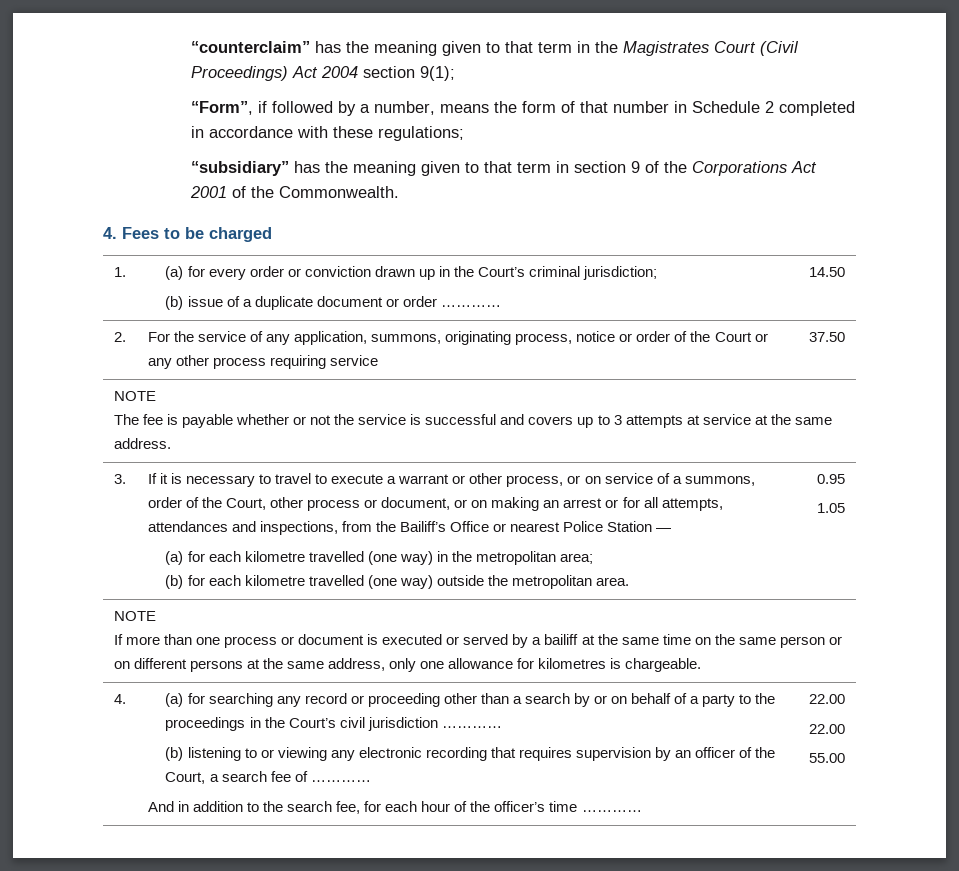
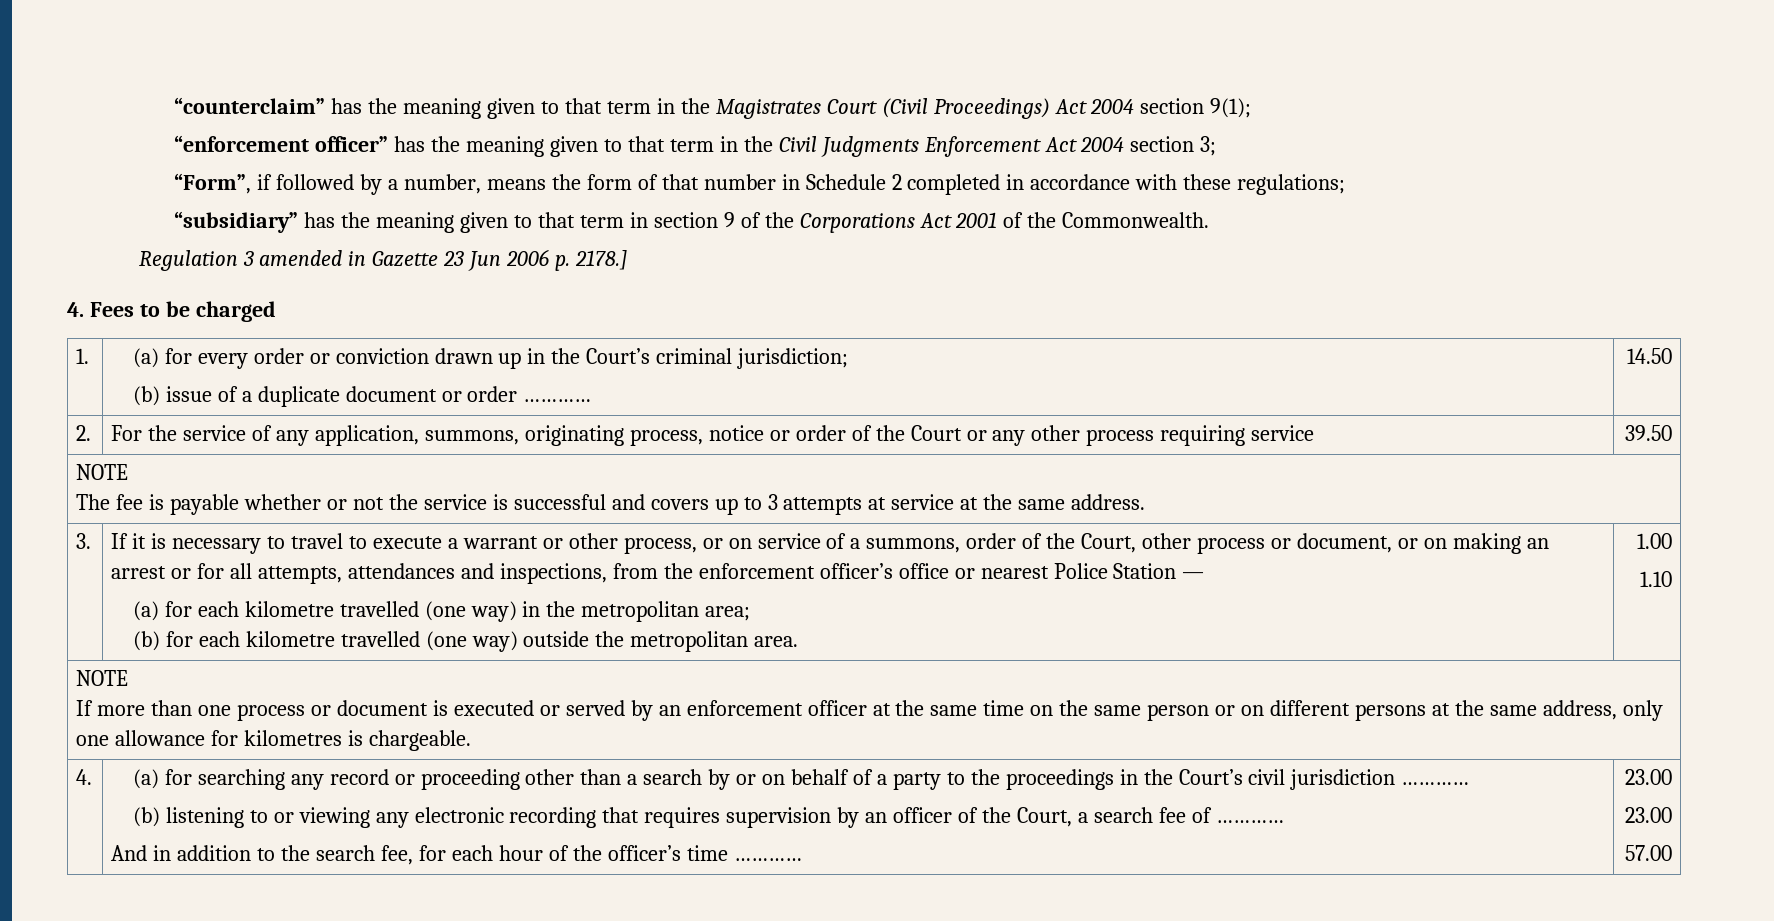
+ “enforcement officer” has the meaning given to that term in the Civil Judgments Enforcement Act 2004 section 3;
+ Regulation 3 amended in Gazette 23 Jun 2006 p. 2178.]
- 2. | For the service of any application, summons, originating process, notice or order of the Court or any other process requiring service | 37.50
+ 2. | For the service of any application, summons, originating process, notice or order of the Court or any other process requiring service | 39.50
- If it is necessary to travel to execute a warrant or other process, or on service of a summons, order of the Court, other process or document, or on making an arrest or for all attempts, attendances and inspections, from the Bailiff’s Office or nearest Police Station —
+ If it is necessary to travel to execute a warrant or other process, or on service of a summons, order of the Court, other process or document, or on making an arrest or for all attempts, attendances and inspections, from the enforcement officer’s office or nearest Police Station —
- 0.95
- 1.05
+ 1.00
+ 1.10
  NOTE
- If more than one process or document is executed or served by a bailiff at the same time on the same person or on different persons at the same address, only one allowance for kilometres is chargeable.
+ If more than one process or document is executed or served by an enforcement officer at the same time on the same person or on different persons at the same address, only one allowance for kilometres is chargeable.
- And in addition to the search fee, for each hour of the officer’s time ………… | 22.00
- 22.00
- 55.00
+ And in addition to the search fee, for each hour of the officer’s time ………… | 23.00
+ 23.00
+ 57.00

